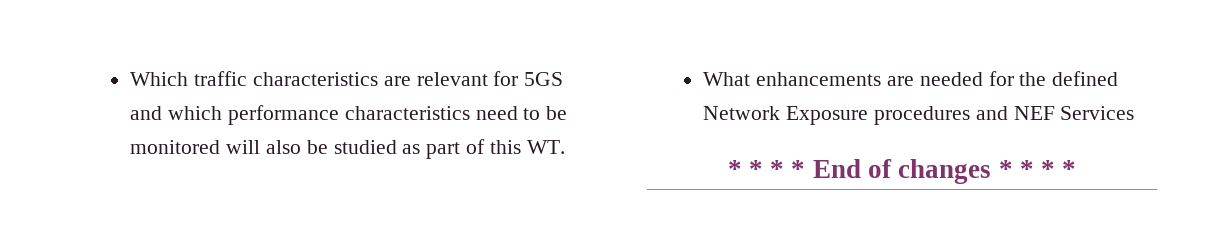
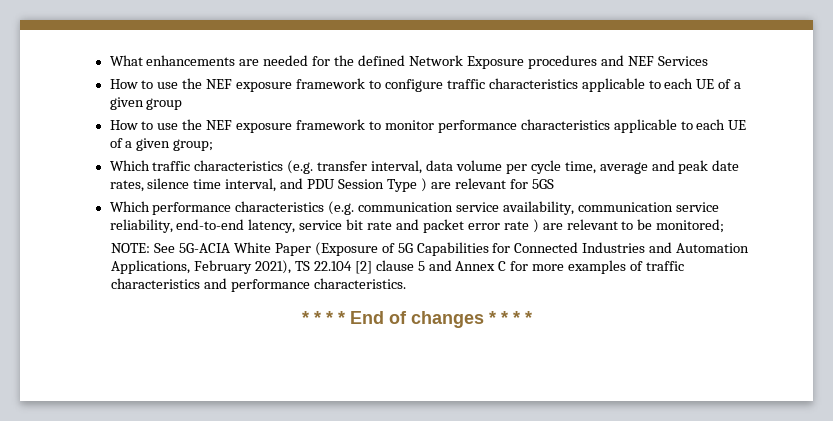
- Which traffic characteristics are relevant for 5GS and which performance characteristics need to be monitored will also be studied as part of this WT.
+ How to use the NEF exposure framework to configure traffic characteristics applicable to each UE of a given group
+ How to use the NEF exposure framework to monitor performance characteristics applicable to each UE of a given group;
+ Which traffic characteristics (e.g. transfer interval, data volume per cycle time, average and peak date rates, silence time interval, and PDU Session Type ) are relevant for 5GS
+ Which performance characteristics (e.g. communication service availability, communication service reliability, end-to-end latency, service bit rate and packet error rate ) are relevant to be monitored;
+ NOTE: See 5G-ACIA White Paper (Exposure of 5G Capabilities for Connected Industries and Automation Applications, February 2021), TS 22.104 [2] clause 5 and Annex C for more examples of traffic characteristics and performance characteristics.

